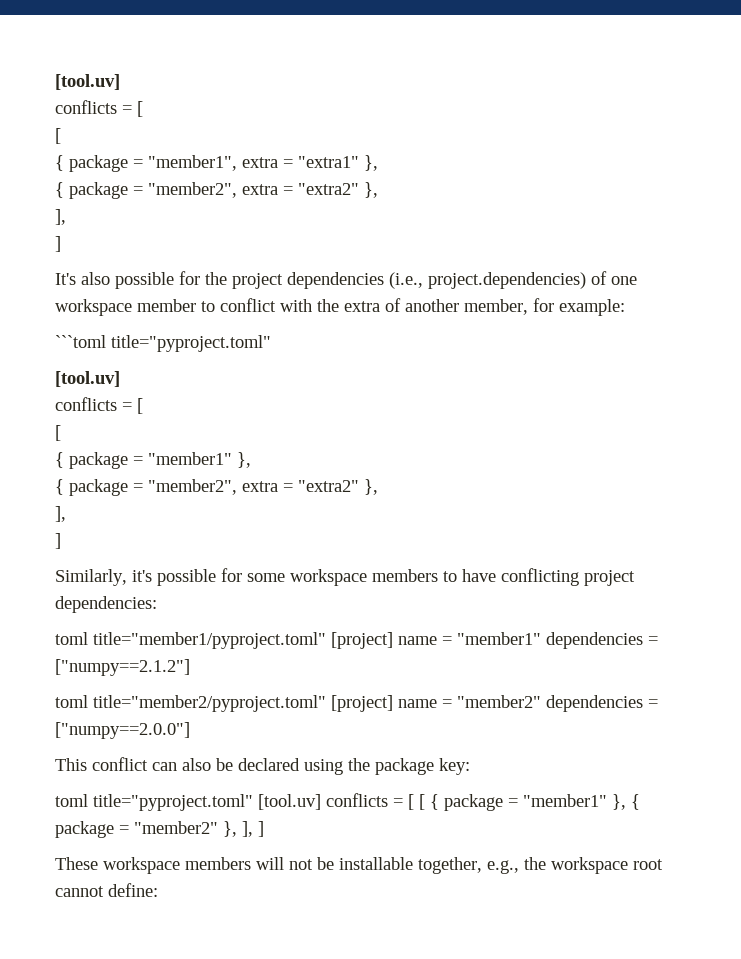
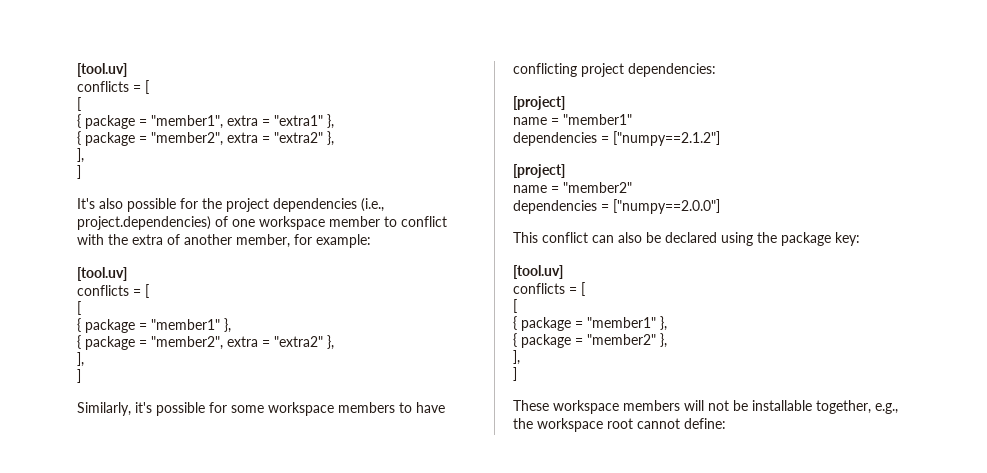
- ```toml title="pyproject.toml"
  Similarly, it's possible for some workspace members to have conflicting project dependencies:
- toml title="member1/pyproject.toml" [project] name = "member1" dependencies = ["numpy==2.1.2"]
- toml title="member2/pyproject.toml" [project] name = "member2" dependencies = ["numpy==2.0.0"]
+ [project]
+ name = "member1"
+ dependencies = ["numpy==2.1.2"]
+ [project]
+ name = "member2"
+ dependencies = ["numpy==2.0.0"]
  This conflict can also be declared using the package key:
- toml title="pyproject.toml" [tool.uv] conflicts = [ [ { package = "member1" }, { package = "member2" }, ], ]
+ [tool.uv]
+ conflicts = [
+ [
+ { package = "member1" },
+ { package = "member2" },
+ ],
+ ]

